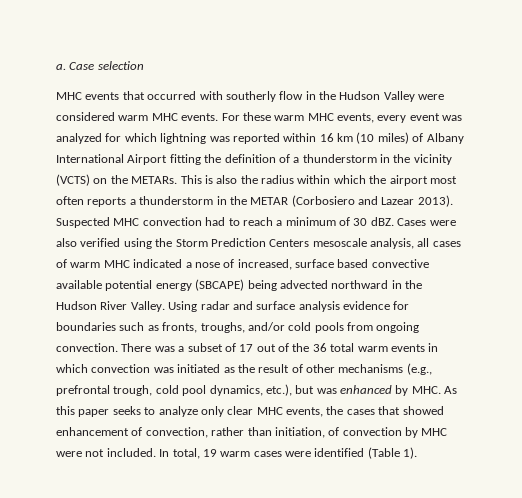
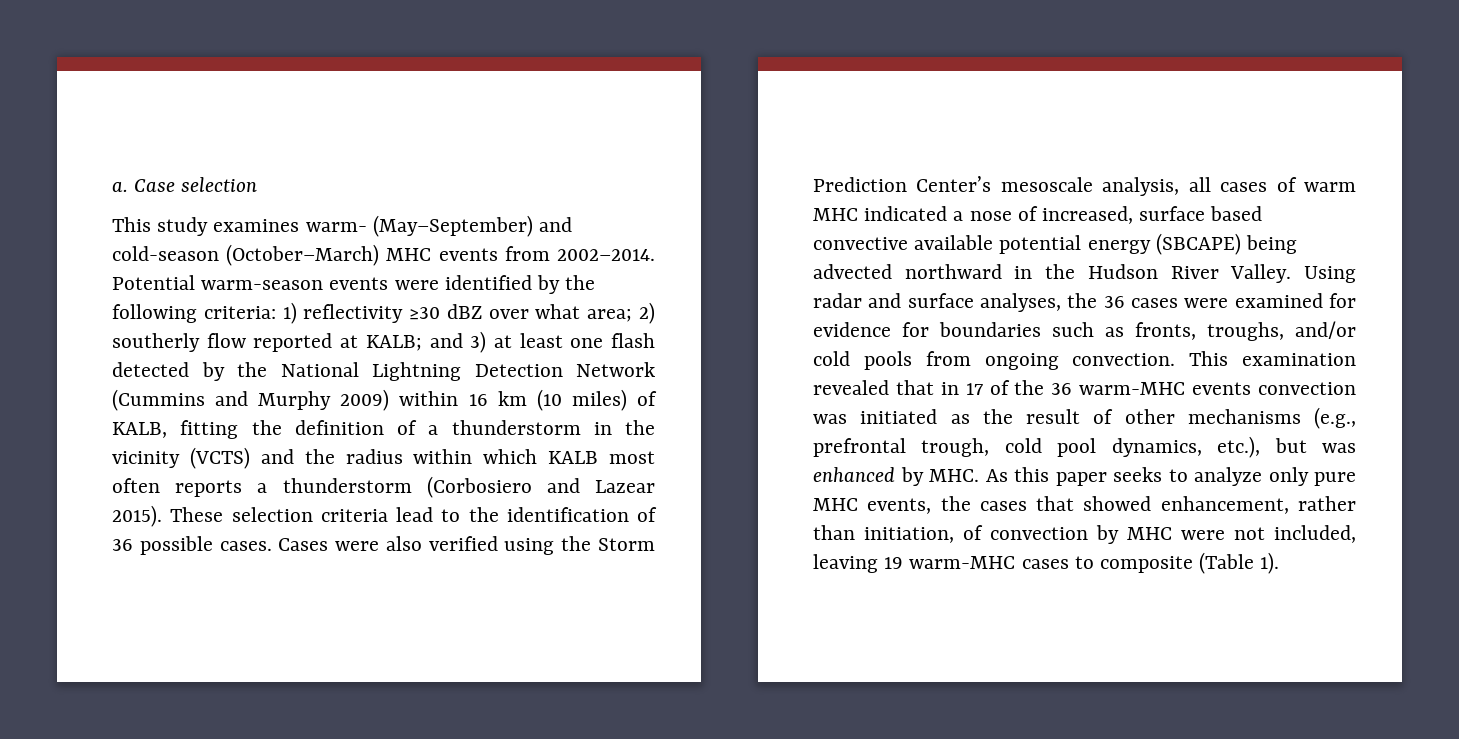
- MHC events that occurred with southerly flow in the Hudson Valley were considered warm MHC events. For these warm MHC events, every event was analyzed for which lightning was reported within 16 km (10 miles) of Albany International Airport fitting the definition of a thunderstorm in the vicinity (VCTS) on the METARs. This is also the radius within which the airport most often reports a thunderstorm in the METAR (Corbosiero and Lazear 2013). Suspected MHC convection had to reach a minimum of 30 dBZ.
+ This study examines warm- (May–September) and cold-season (October–March) MHC events from 2002–2014. Potential warm-season events were identified by the following criteria: 1) reflectivity ≥30 dBZ over what area; 2) southerly flow reported at KALB; and 3) at least one flash detected by the National Lightning Detection Network (Cummins and Murphy 2009) within 16 km (10 miles) of KALB, fitting the definition of a thunderstorm in the vicinity (VCTS) and the radius within which KALB most often reports a thunderstorm (Corbosiero and Lazear 2015). These selection criteria lead to the identification of 36 possible cases.
- Cases were also verified using the Storm Prediction Centers mesoscale analysis, all cases of warm MHC indicated a nose of increased, surface based convective available potential energy (SBCAPE) being advected northward in the Hudson River Valley.
+ Cases were also verified using the Storm Prediction Center’s mesoscale analysis, all cases of warm MHC indicated a nose of increased, surface based convective available potential energy (SBCAPE) being advected northward in the Hudson River Valley.
- Using radar and surface analysis evidence for boundaries such as fronts, troughs, and/or cold pools from ongoing convection.
+ Using radar and surface analyses, the 36 cases were examined for evidence for boundaries such as fronts, troughs, and/or cold pools from ongoing convection.
- There was a subset of 17 out of the 36 total warm events in which convection was initiated as the result of other mechanisms (e.g., prefrontal trough, cold pool dynamics, etc.), but was enhanced by MHC. As this paper seeks to analyze only clear MHC events, the cases that showed enhancement of convection, rather than initiation, of convection by MHC were not included. In total, 19 warm cases were identified (Table 1).
+ This examination revealed that in 17 of the 36 warm-MHC events convection was initiated as the result of other mechanisms (e.g., prefrontal trough, cold pool dynamics, etc.), but was enhanced by MHC. As this paper seeks to analyze only pure MHC events, the cases that showed enhancement, rather than initiation, of convection by MHC were not included, leaving 19 warm-MHC cases to composite (Table 1).

